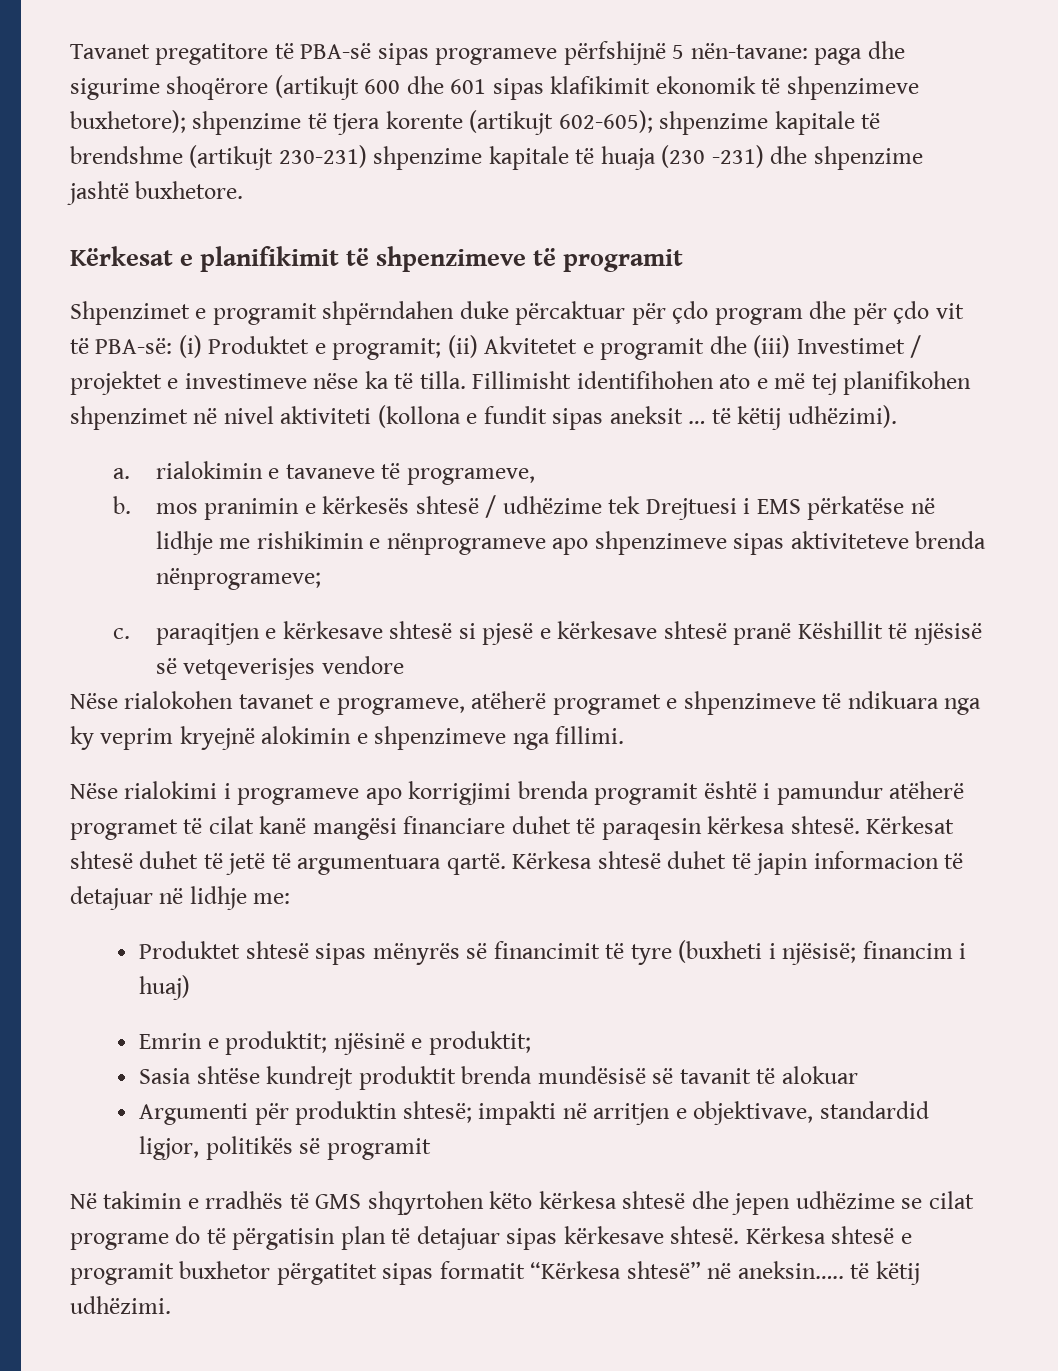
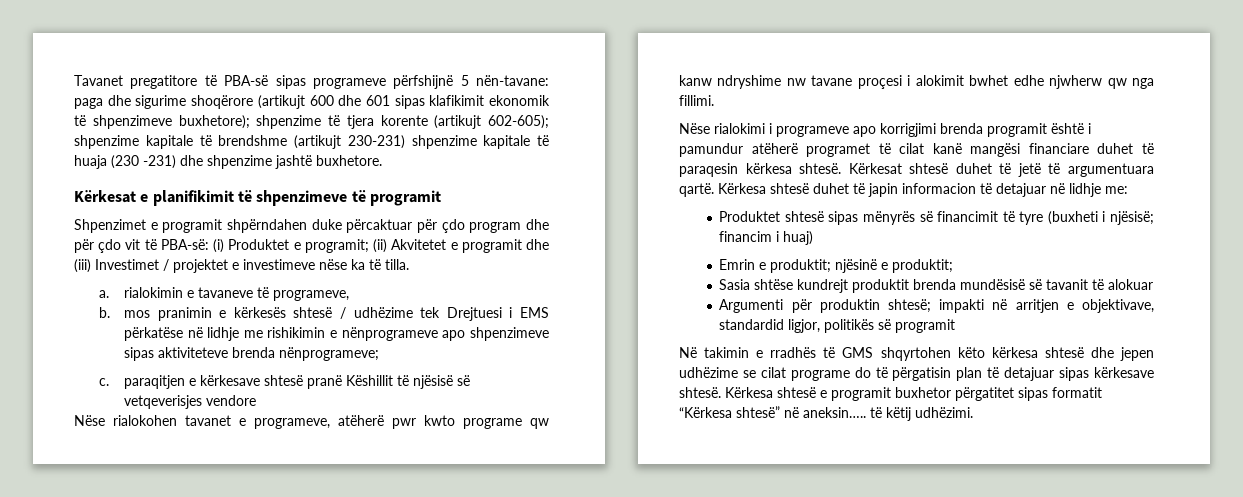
- Fillimisht identifihohen ato e më tej planifikohen shpenzimet në nivel aktiviteti (kollona e fundit sipas aneksit … të këtij udhëzimi).
- c. paraqitjen e kërkesave shtesë si pjesë e kërkesave shtesë pranë Këshillit të njësisë së vetqeverisjes vendore
+ c. paraqitjen e kërkesave shtesë pranë Këshillit të njësisë së vetqeverisjes vendore
- Nëse rialokohen tavanet e programeve, atëherë programet e shpenzimeve të ndikuara nga ky veprim kryejnë alokimin e shpenzimeve nga fillimi.
+ Nëse rialokohen tavanet e programeve, atëherë pwr kwto programe qw kanw ndryshime nw tavane proçesi i alokimit bwhet edhe njwherw qw nga fillimi.

